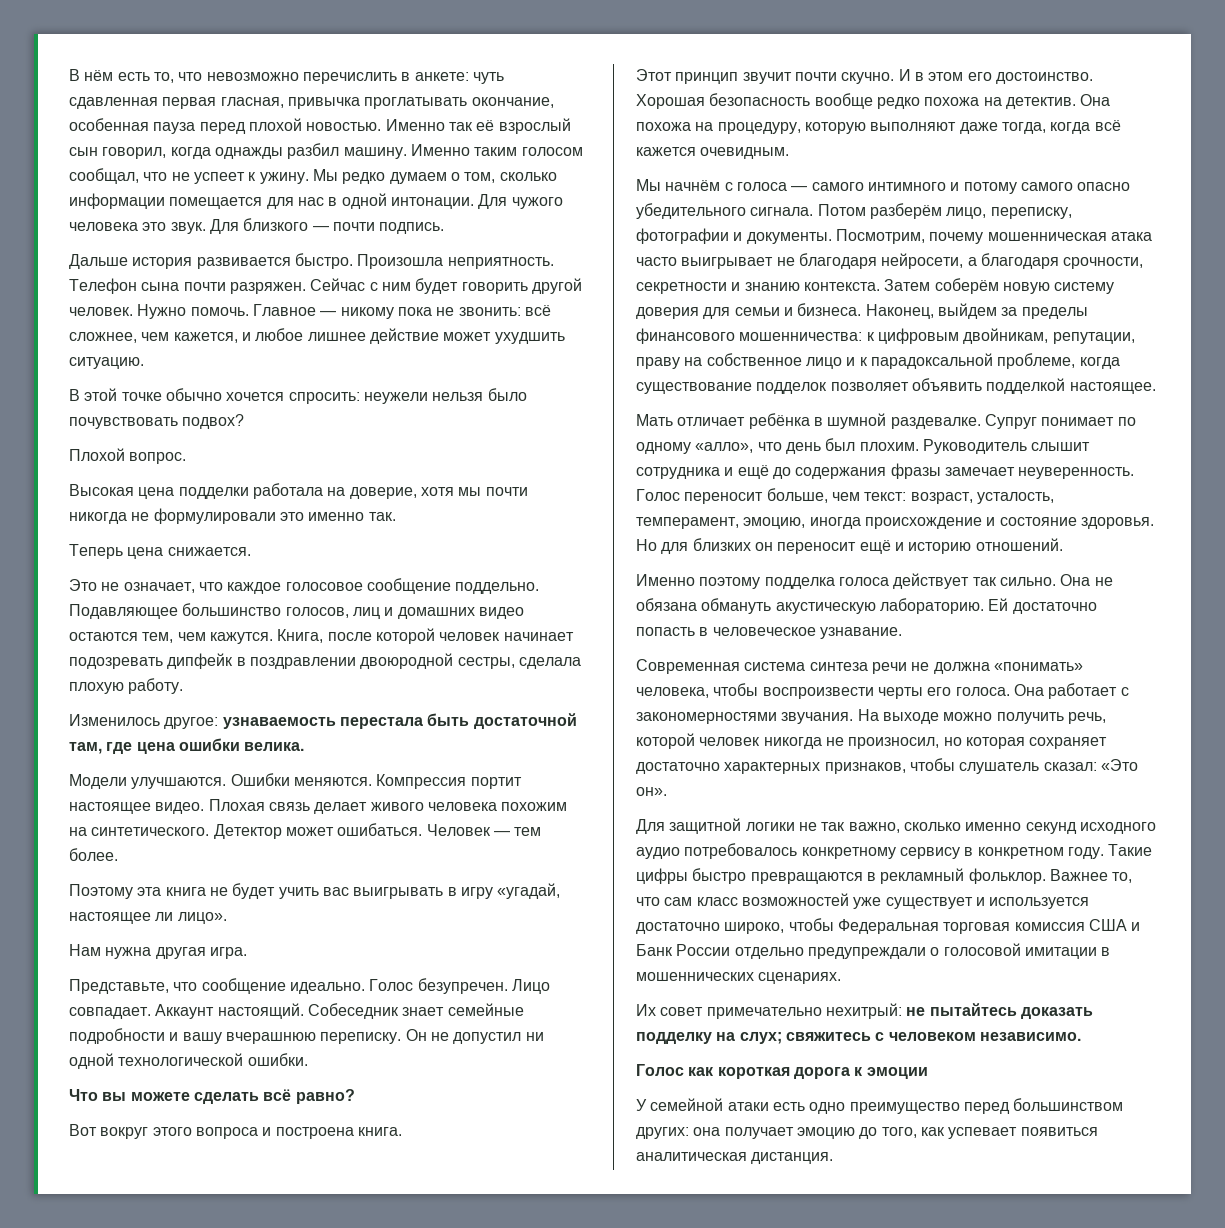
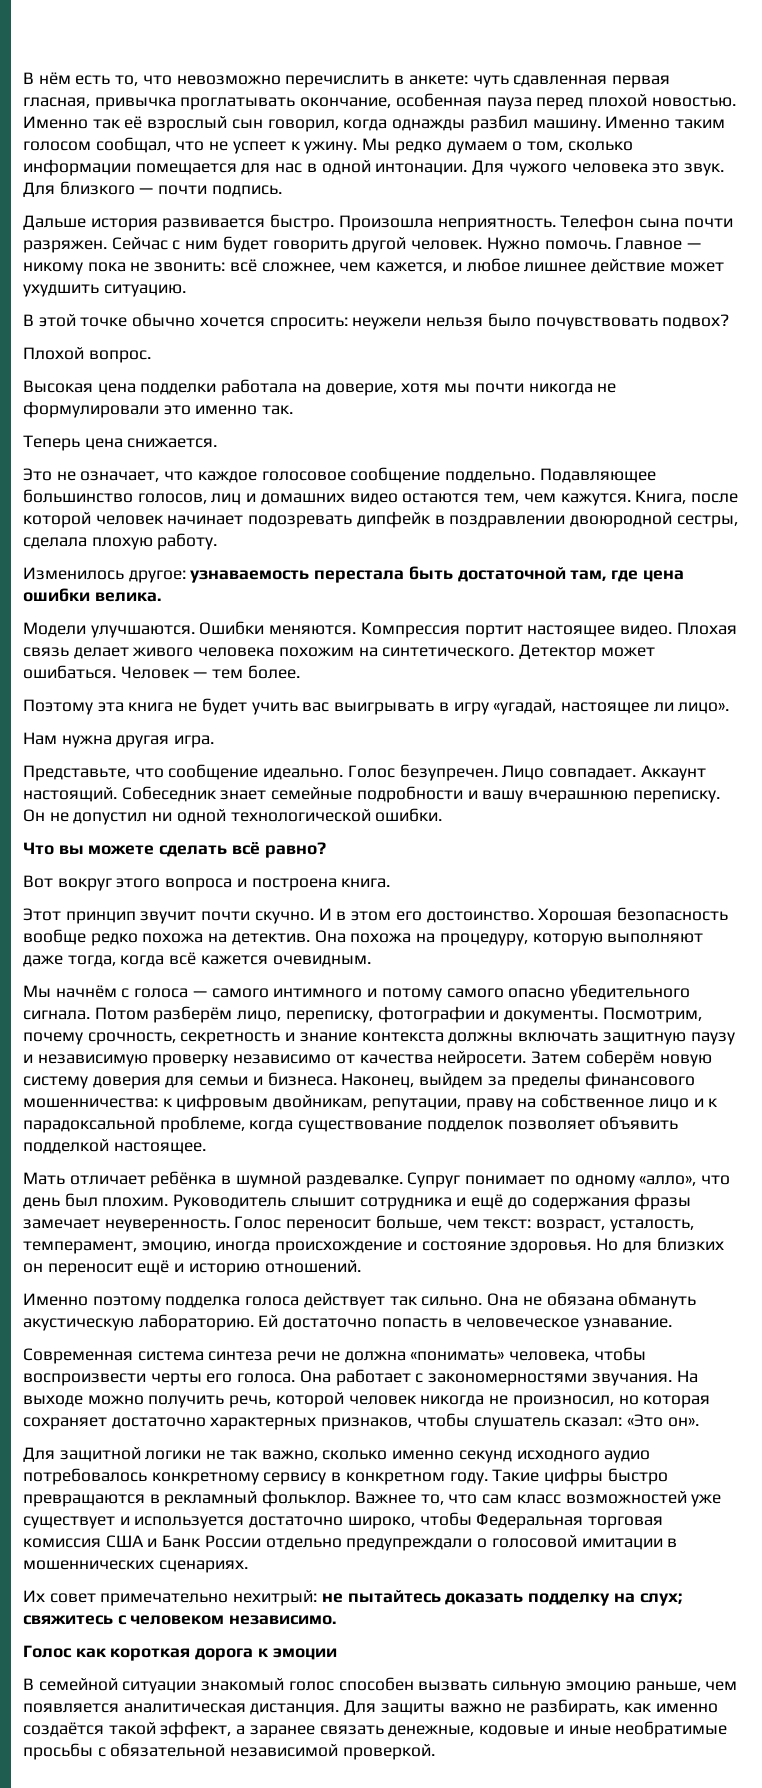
- Посмотрим, почему мошенническая атака часто выигрывает не благодаря нейросети, а благодаря срочности, секретности и знанию контекста.
+ Посмотрим, почему срочность, секретность и знание контекста должны включать защитную паузу и независимую проверку независимо от качества нейросети.
- У семейной атаки есть одно преимущество перед большинством других: она получает эмоцию до того, как успевает появиться аналитическая дистанция.
+ В семейной ситуации знакомый голос способен вызвать сильную эмоцию раньше, чем появляется аналитическая дистанция. Для защиты важно не разбирать, как именно создаётся такой эффект, а заранее связать денежные, кодовые и иные необратимые просьбы с обязательной независимой проверкой.

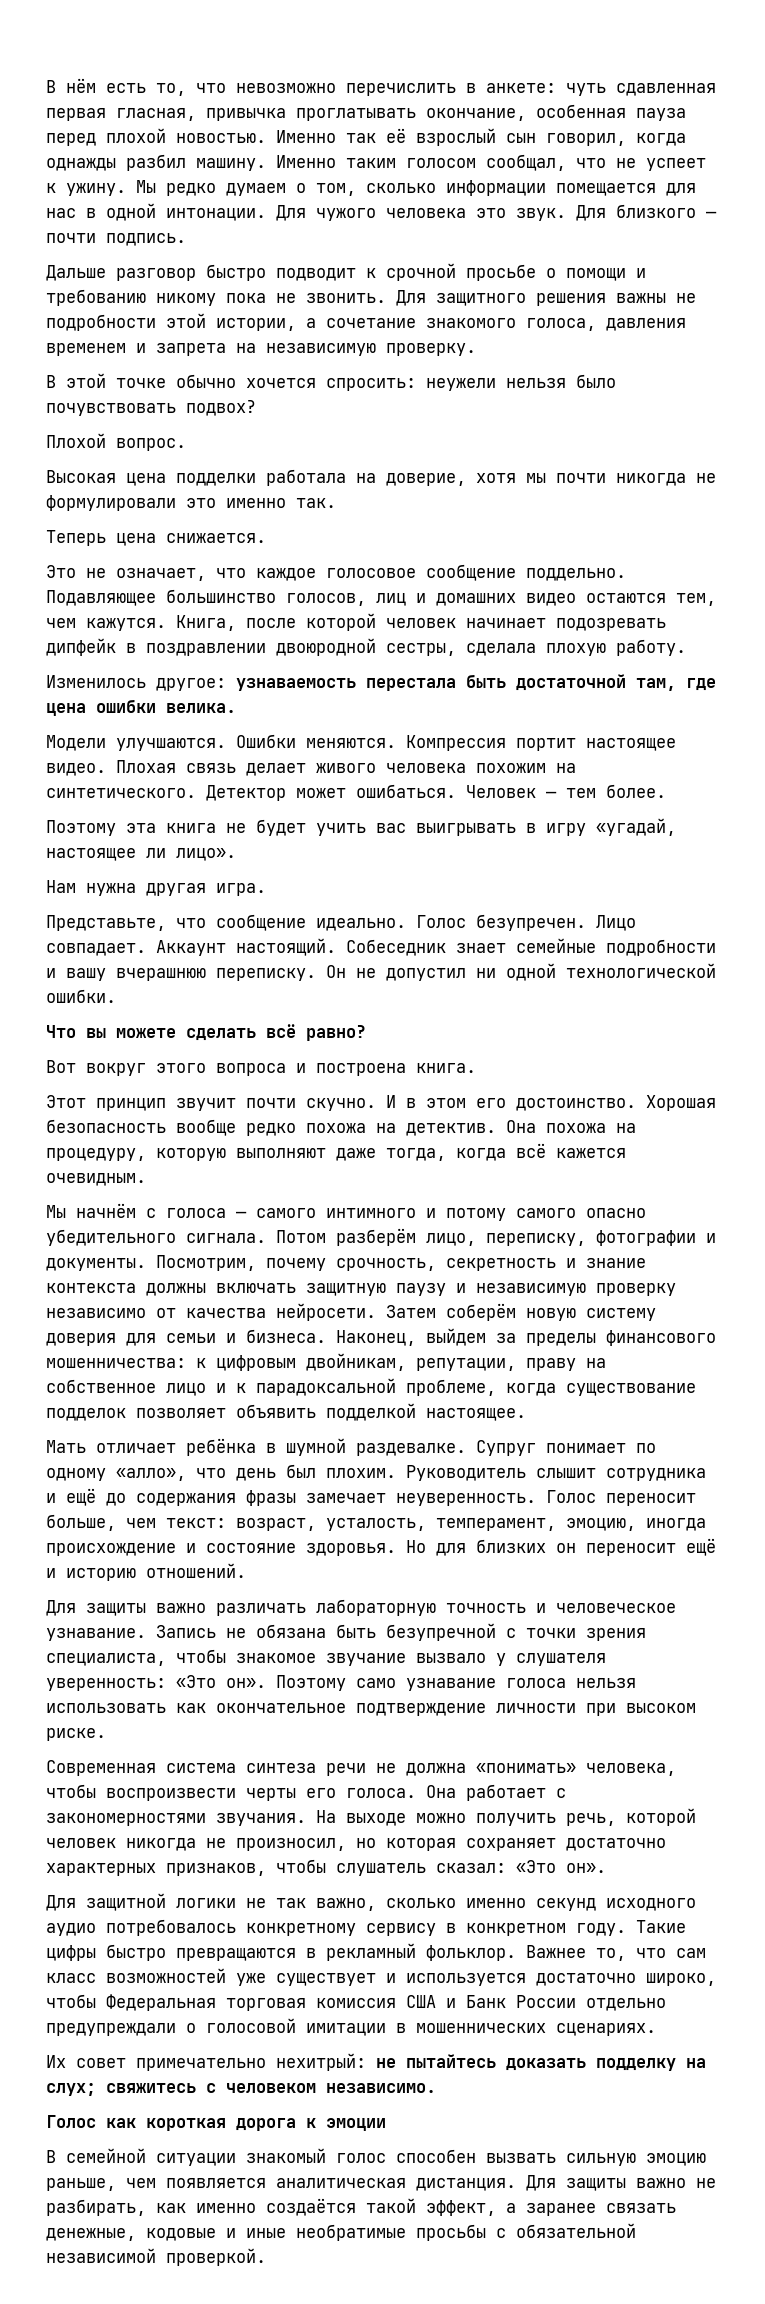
- Дальше история развивается быстро. Произошла неприятность. Телефон сына почти разряжен. Сейчас с ним будет говорить другой человек. Нужно помочь. Главное — никому пока не звонить: всё сложнее, чем кажется, и любое лишнее действие может ухудшить ситуацию.
+ Дальше разговор быстро подводит к срочной просьбе о помощи и требованию никому пока не звонить. Для защитного решения важны не подробности этой истории, а сочетание знакомого голоса, давления временем и запрета на независимую проверку.
- Именно поэтому подделка голоса действует так сильно. Она не обязана обмануть акустическую лабораторию. Ей достаточно попасть в человеческое узнавание.
+ Для защиты важно различать лабораторную точность и человеческое узнавание. Запись не обязана быть безупречной с точки зрения специалиста, чтобы знакомое звучание вызвало у слушателя уверенность: «Это он». Поэтому само узнавание голоса нельзя использовать как окончательное подтверждение личности при высоком риске.

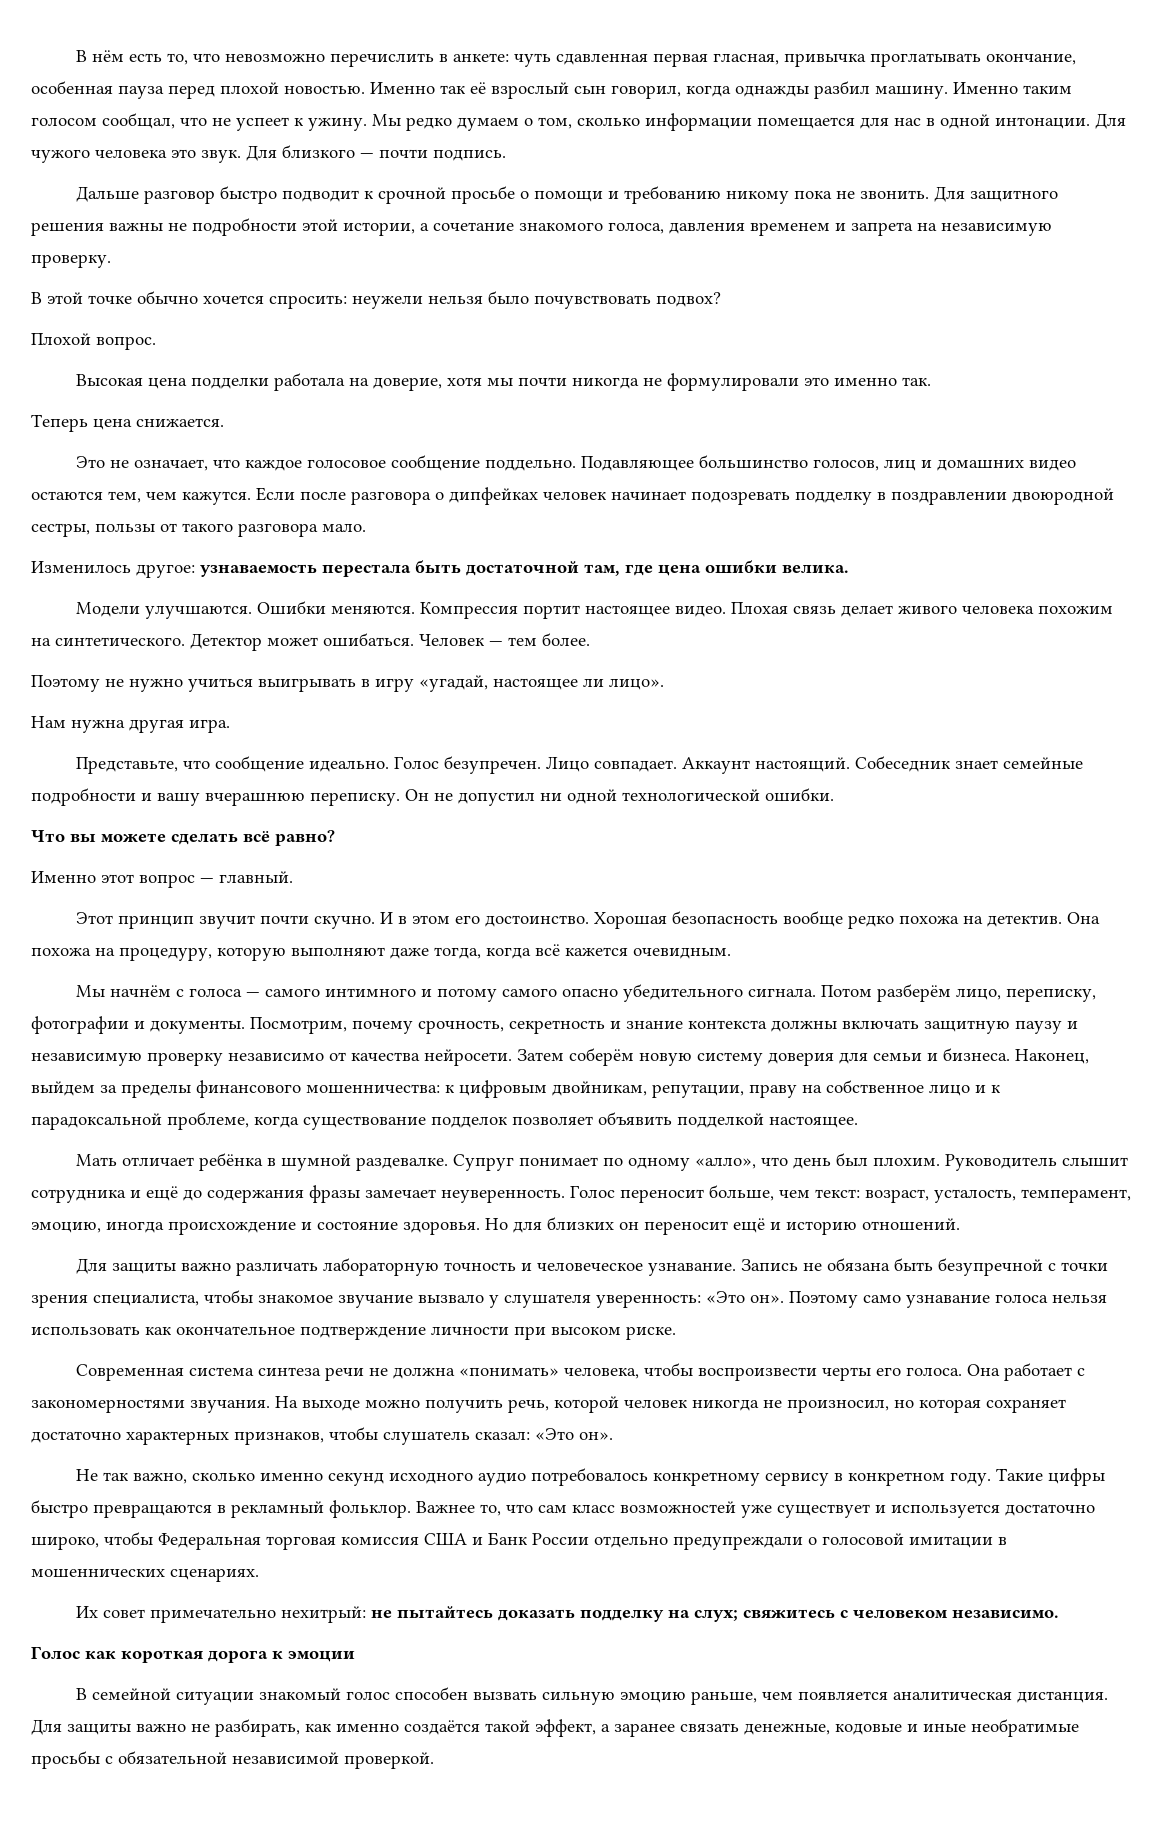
- Книга, после которой человек начинает подозревать дипфейк в поздравлении двоюродной сестры, сделала плохую работу.
+ Если после разговора о дипфейках человек начинает подозревать подделку в поздравлении двоюродной сестры, пользы от такого разговора мало.
- Поэтому эта книга не будет учить вас выигрывать в игру «угадай, настоящее ли лицо».
+ Поэтому не нужно учиться выигрывать в игру «угадай, настоящее ли лицо».
- Вот вокруг этого вопроса и построена книга.
+ Именно этот вопрос — главный.
- Для защитной логики не так важно, сколько именно секунд исходного аудио потребовалось конкретному сервису в конкретном году.
+ Не так важно, сколько именно секунд исходного аудио потребовалось конкретному сервису в конкретном году.

